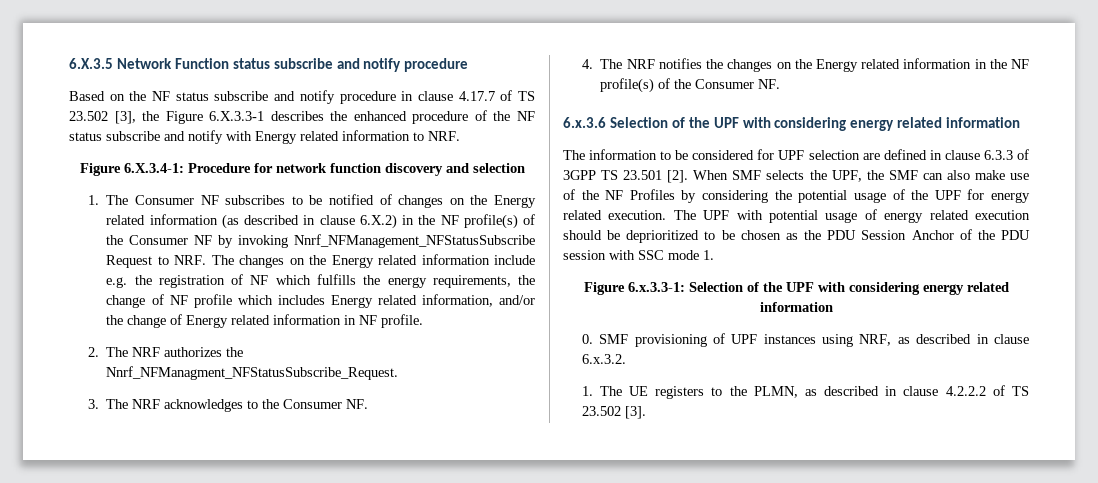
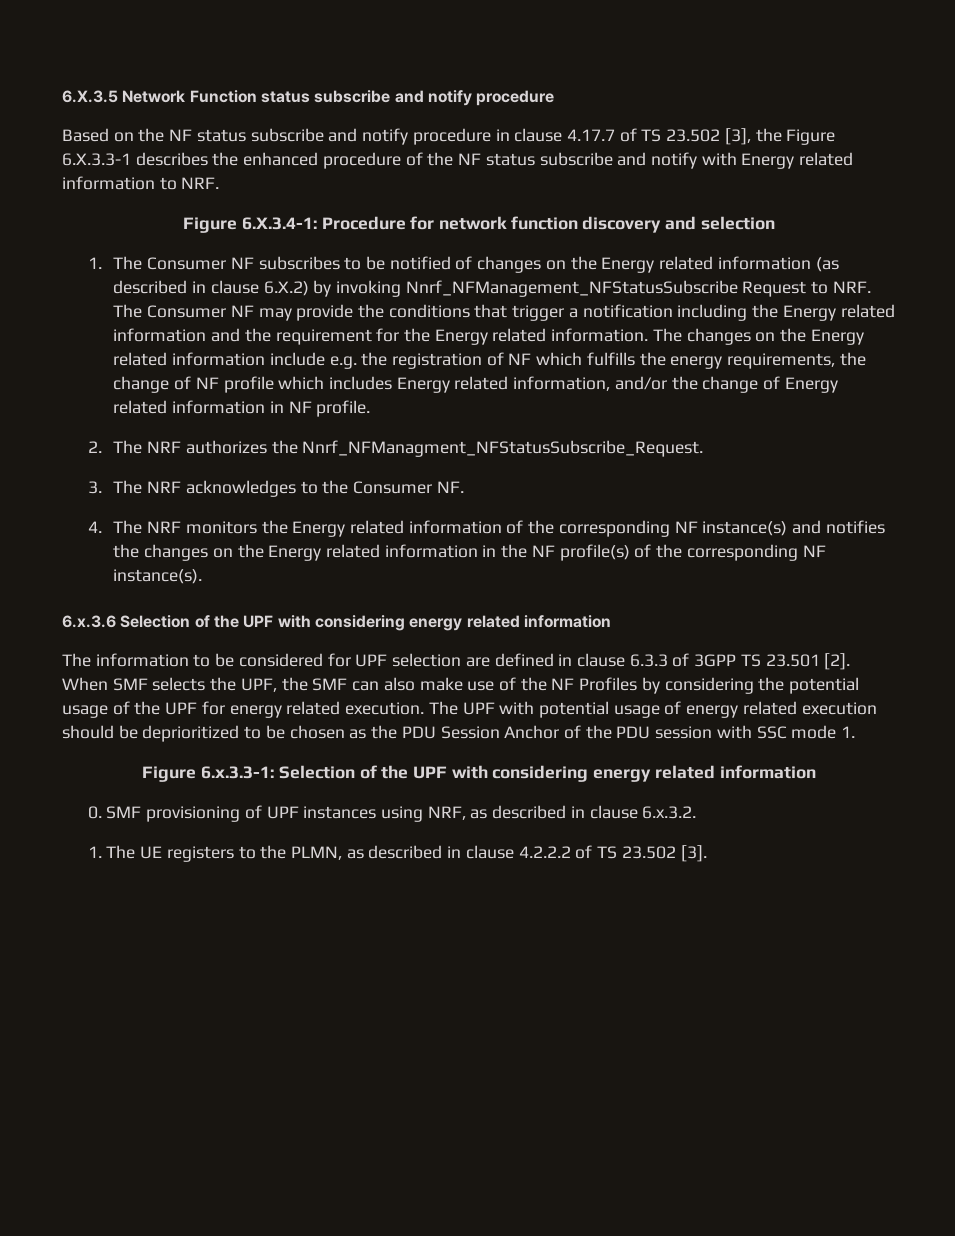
- 1. The Consumer NF subscribes to be notified of changes on the Energy related information (as described in clause 6.X.2) in the NF profile(s) of the Consumer NF by invoking Nnrf_NFManagement_NFStatusSubscribe Request to NRF. The changes on the Energy related information include e.g. the registration of NF which fulfills the energy requirements, the change of NF profile which includes Energy related information, and/or the change of Energy related information in NF profile.
+ 1. The Consumer NF subscribes to be notified of changes on the Energy related information (as described in clause 6.X.2) by invoking Nnrf_NFManagement_NFStatusSubscribe Request to NRF. The Consumer NF may provide the conditions that trigger a notification including the Energy related information and the requirement for the Energy related information. The changes on the Energy related information include e.g. the registration of NF which fulfills the energy requirements, the change of NF profile which includes Energy related information, and/or the change of Energy related information in NF profile.
- 4. The NRF notifies the changes on the Energy related information in the NF profile(s) of the Consumer NF.
+ 4. The NRF monitors the Energy related information of the corresponding NF instance(s) and notifies the changes on the Energy related information in the NF profile(s) of the corresponding NF instance(s).

